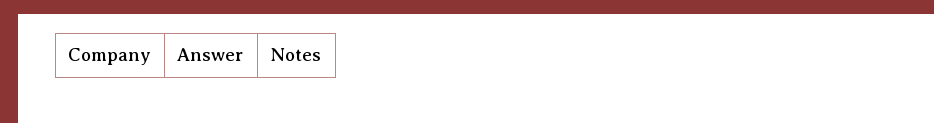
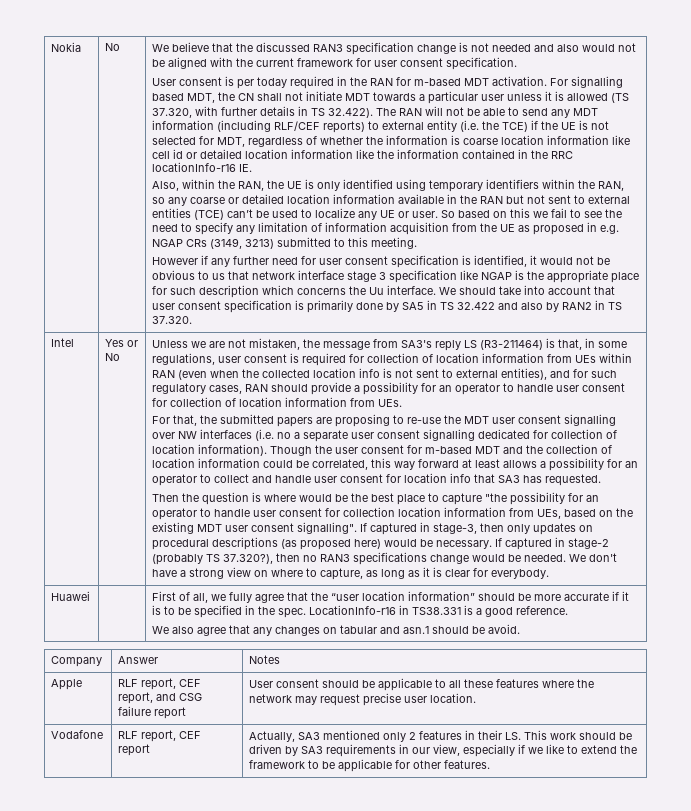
+ Nokia | No | We believe that the discussed RAN3 specification change is not needed and also would not be aligned with the current framework for user consent specification.
+ User consent is per today required in the RAN for m-based MDT activation. For signalling based MDT, the CN shall not initiate MDT towards a particular user unless it is allowed (TS 37.320, with further details in TS 32.422). The RAN will not be able to send any MDT information (including RLF/CEF reports) to external entity (i.e. the TCE) if the UE is not selected for MDT, regardless of whether the information is coarse location information like cell id or detailed location information like the information contained in the RRC locationInfo-r16 IE.
+ Also, within the RAN, the UE is only identified using temporary identifiers within the RAN, so any coarse or detailed location information available in the RAN but not sent to external entities (TCE) can’t be used to localize any UE or user. So based on this we fail to see the need to specify any limitation of information acquisition from the UE as proposed in e.g. NGAP CRs (3149, 3213) submitted to this meeting.
+ However if any further need for user consent specification is identified, it would not be obvious to us that network interface stage 3 specification like NGAP is the appropriate place for such description which concerns the Uu interface. We should take into account that user consent specification is primarily done by SA5 in TS 32.422 and also by RAN2 in TS 37.320.
+ Intel | Yes or No | Unless we are not mistaken, the message from SA3's reply LS (R3-211464) is that, in some regulations, user consent is required for collection of location information from UEs within RAN (even when the collected location info is not sent to external entities), and for such regulatory cases, RAN should provide a possibility for an operator to handle user consent for collection of location information from UEs.
+ For that, the submitted papers are proposing to re-use the MDT user consent signalling over NW interfaces (i.e. no a separate user consent signalling dedicated for collection of location information). Though the user consent for m-based MDT and the collection of location information could be correlated, this way forward at least allows a possibility for an operator to collect and handle user consent for location info that SA3 has requested.
+ Then the question is where would be the best place to capture "the possibility for an operator to handle user consent for collection location information from UEs, based on the existing MDT user consent signalling". If captured in stage-3, then only updates on procedural descriptions (as proposed here) would be necessary. If captured in stage-2 (probably TS 37.320?), then no RAN3 specifications change would be needed. We don't have a strong view on where to capture, as long as it is clear for everybody.
+ Huawei | | First of all, we fully agree that the “user location information” should be more accurate if it is to be specified in the spec. LocationInfo-r16 in TS38.331 is a good reference.
+ We also agree that any changes on tabular and asn.1 should be avoid.
  Company | Answer | Notes
+ Apple | RLF report, CEF report, and CSG failure report | User consent should be applicable to all these features where the network may request precise user location.
+ Vodafone | RLF report, CEF report | Actually, SA3 mentioned only 2 features in their LS. This work should be driven by SA3 requirements in our view, especially if we like to extend the framework to be applicable for other features.

